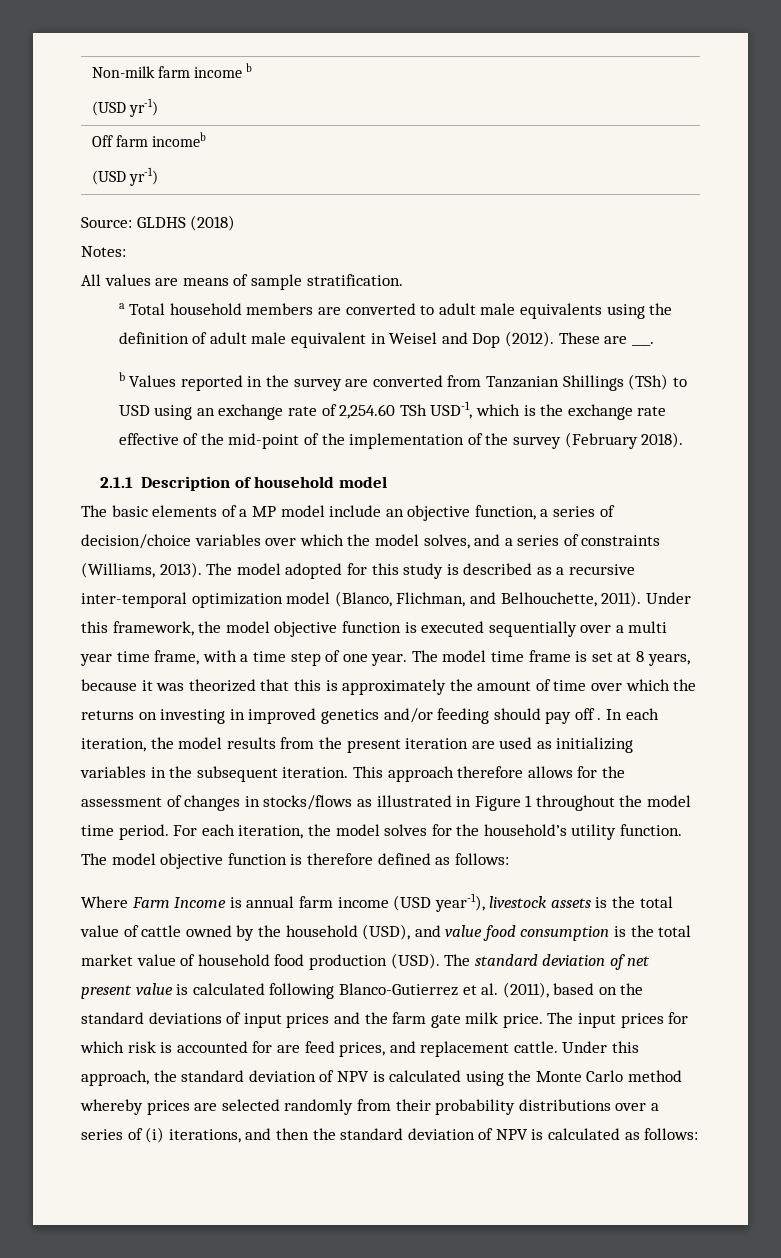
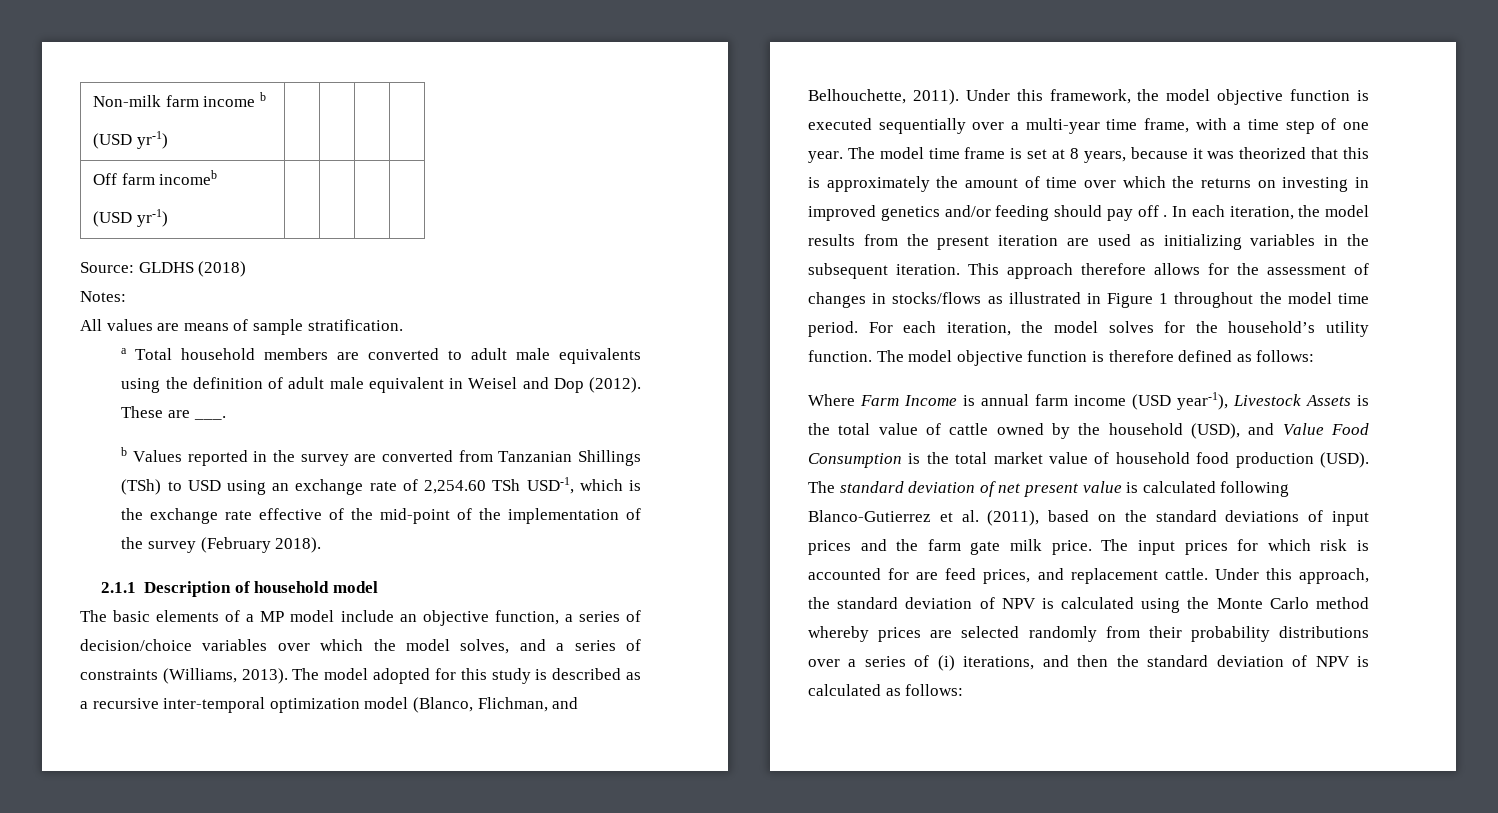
- Under this framework, the model objective function is executed sequentially over a multi year time frame, with a time step of one year.
+ Under this framework, the model objective function is executed sequentially over a multi-year time frame, with a time step of one year.
- Where Farm Income is annual farm income (USD year-1), livestock assets is the total value of cattle owned by the household (USD), and value food consumption is the total market value of household food production (USD).
+ Where Farm Income is annual farm income (USD year-1), Livestock Assets is the total value of cattle owned by the household (USD), and Value Food Consumption is the total market value of household food production (USD).

